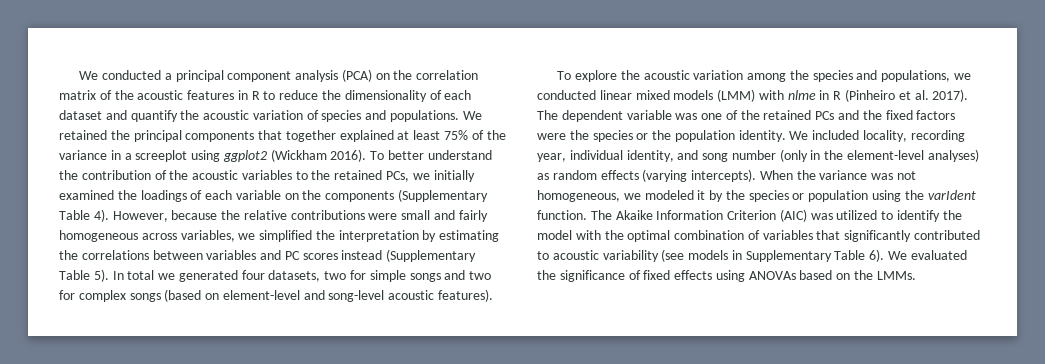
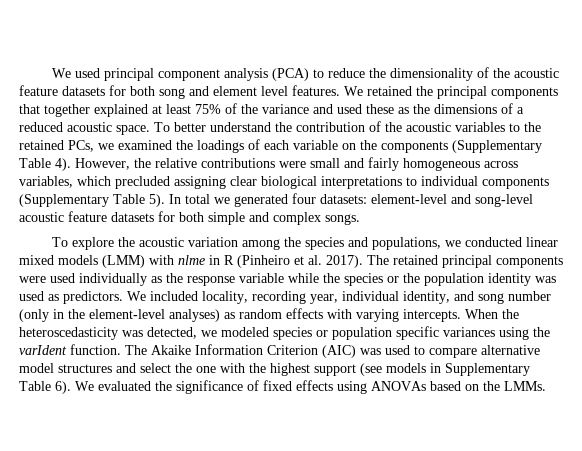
- We conducted a principal component analysis (PCA) on the correlation matrix of the acoustic features in R to reduce the dimensionality of each dataset and quantify the acoustic variation of species and populations.
+ We used principal component analysis (PCA) to reduce the dimensionality of the acoustic feature datasets for both song and element level features.
- We retained the principal components that together explained at least 75% of the variance in a screeplot using ggplot2 (Wickham 2016).
+ We retained the principal components that together explained at least 75% of the variance and used these as the dimensions of a reduced acoustic space.
- To better understand the contribution of the acoustic variables to the retained PCs, we initially examined the loadings of each variable on the components (Supplementary Table 4).
+ To better understand the contribution of the acoustic variables to the retained PCs, we examined the loadings of each variable on the components (Supplementary Table 4).
- However, because the relative contributions were small and fairly homogeneous across variables, we simplified the interpretation by estimating the correlations between variables and PC scores instead (Supplementary Table 5).
+ However, the relative contributions were small and fairly homogeneous across variables, which precluded assigning clear biological interpretations to individual components (Supplementary Table 5).
- In total we generated four datasets, two for simple songs and two for complex songs (based on element-level and song-level acoustic features).
+ In total we generated four datasets: element-level and song-level acoustic feature datasets for both simple and complex songs.
- The dependent variable was one of the retained PCs and the fixed factors were the species or the population identity.
+ The retained principal components were used individually as the response variable while the species or the population identity was used as predictors.
- We included locality, recording year, individual identity, and song number (only in the element-level analyses) as random effects (varying intercepts). When the variance was not homogeneous, we modeled it by the species or population using the varIdent function.
+ We included locality, recording year, individual identity, and song number (only in the element-level analyses) as random effects with varying intercepts. When the heteroscedasticity was detected, we modeled species or population specific variances using the varIdent function.
- The Akaike Information Criterion (AIC) was utilized to identify the model with the optimal combination of variables that significantly contributed to acoustic variability (see models in Supplementary Table 6).
+ The Akaike Information Criterion (AIC) was used to compare alternative model structures and select the one with the highest support (see models in Supplementary Table 6).

